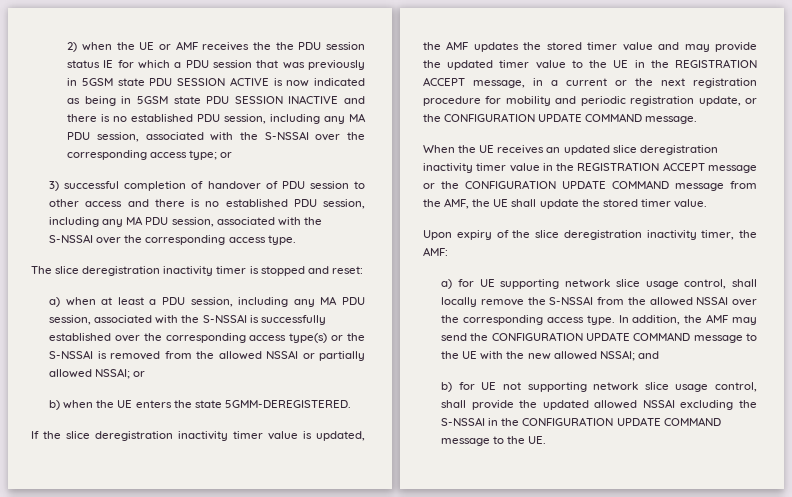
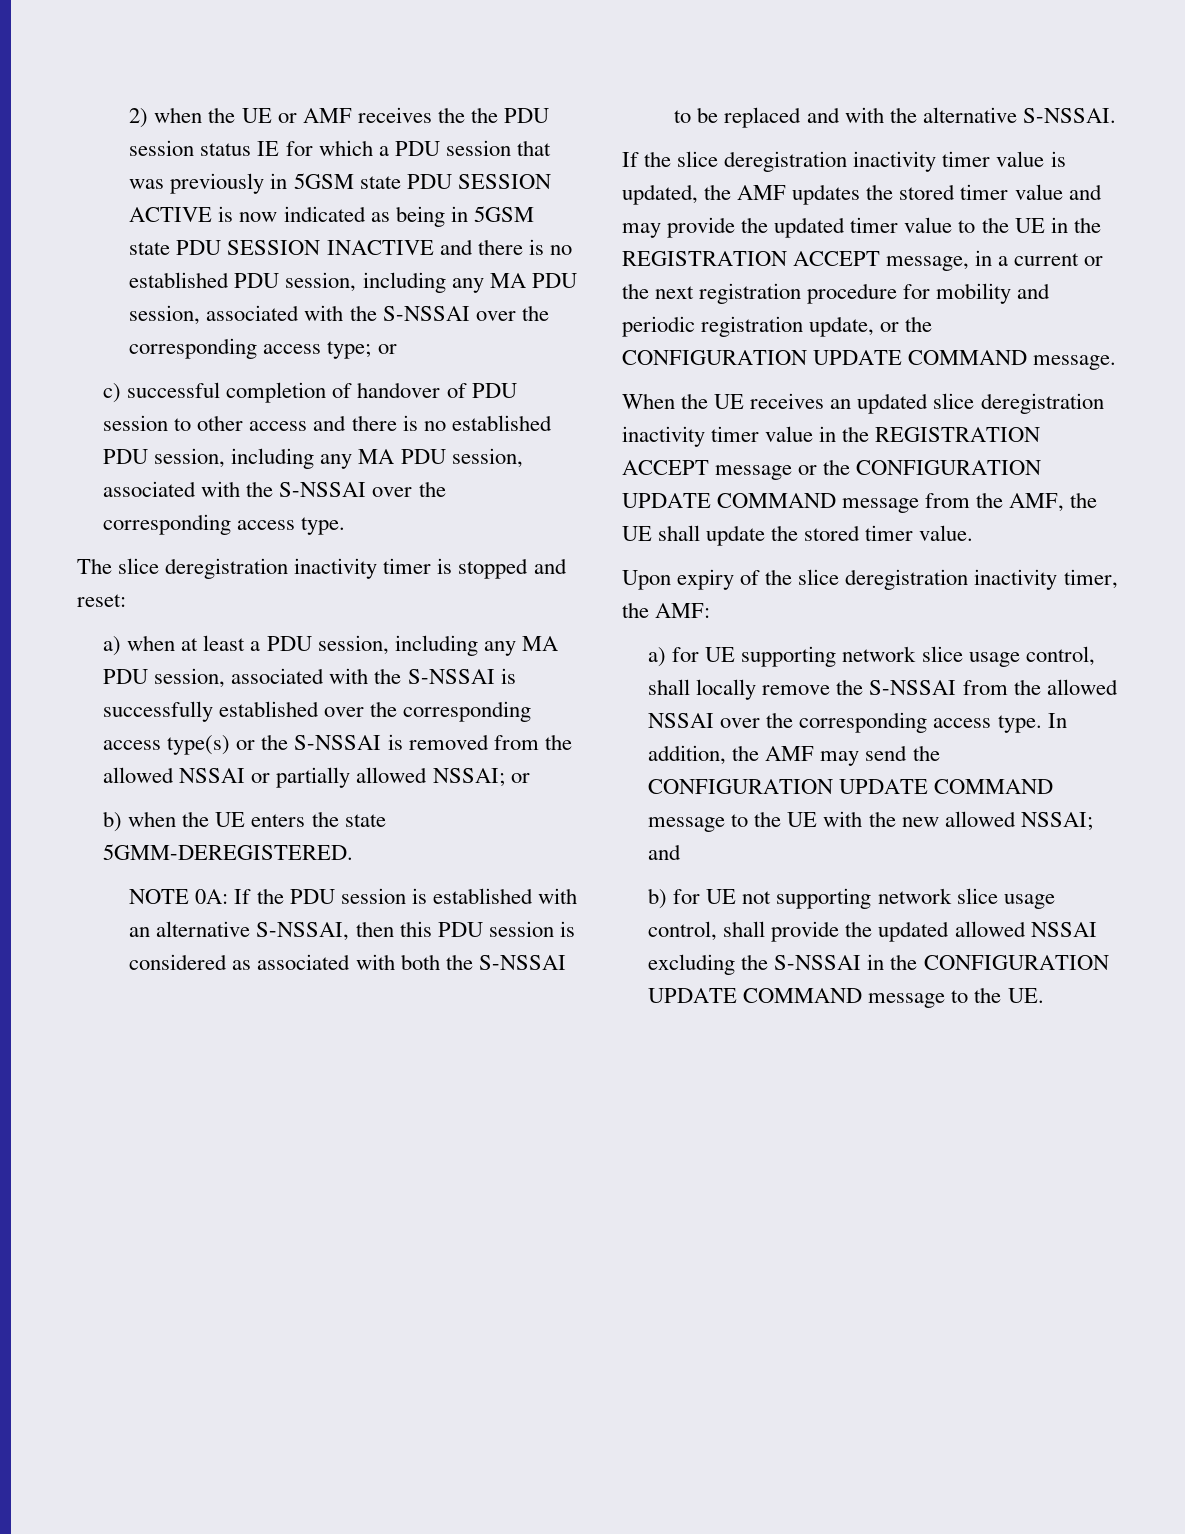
- 3) successful completion of handover of PDU session to other access and there is no established PDU session, including any MA PDU session, associated with the S-NSSAI over the corresponding access type.
+ c) successful completion of handover of PDU session to other access and there is no established PDU session, including any MA PDU session, associated with the S-NSSAI over the corresponding access type.
+ NOTE 0A: If the PDU session is established with an alternative S-NSSAI, then this PDU session is considered as associated with both the S-NSSAI to be replaced and with the alternative S-NSSAI.

